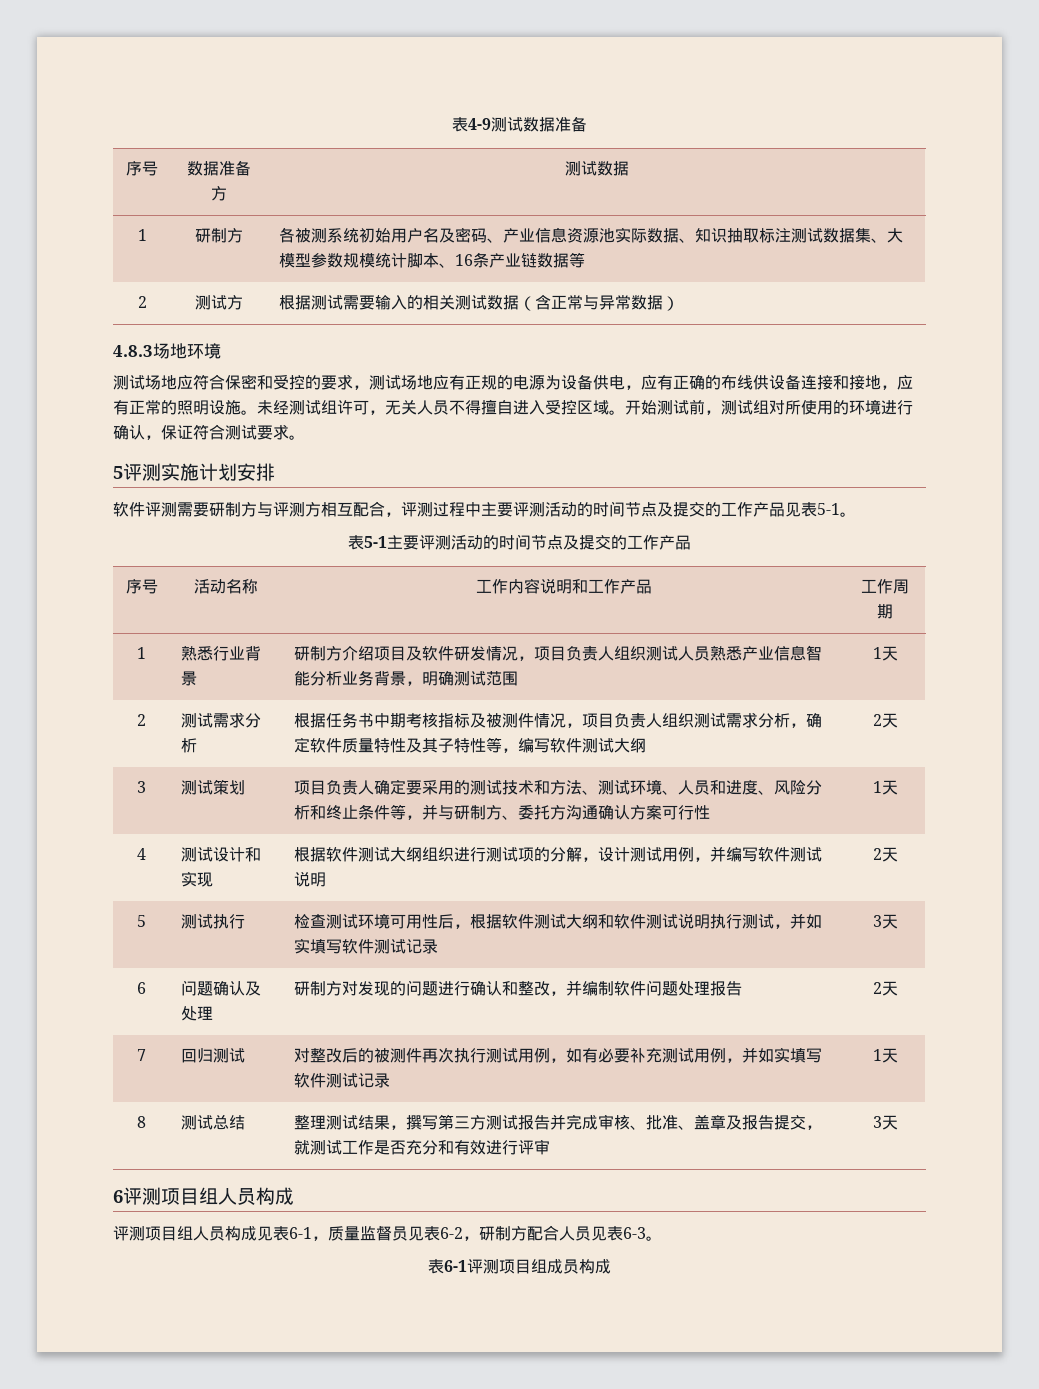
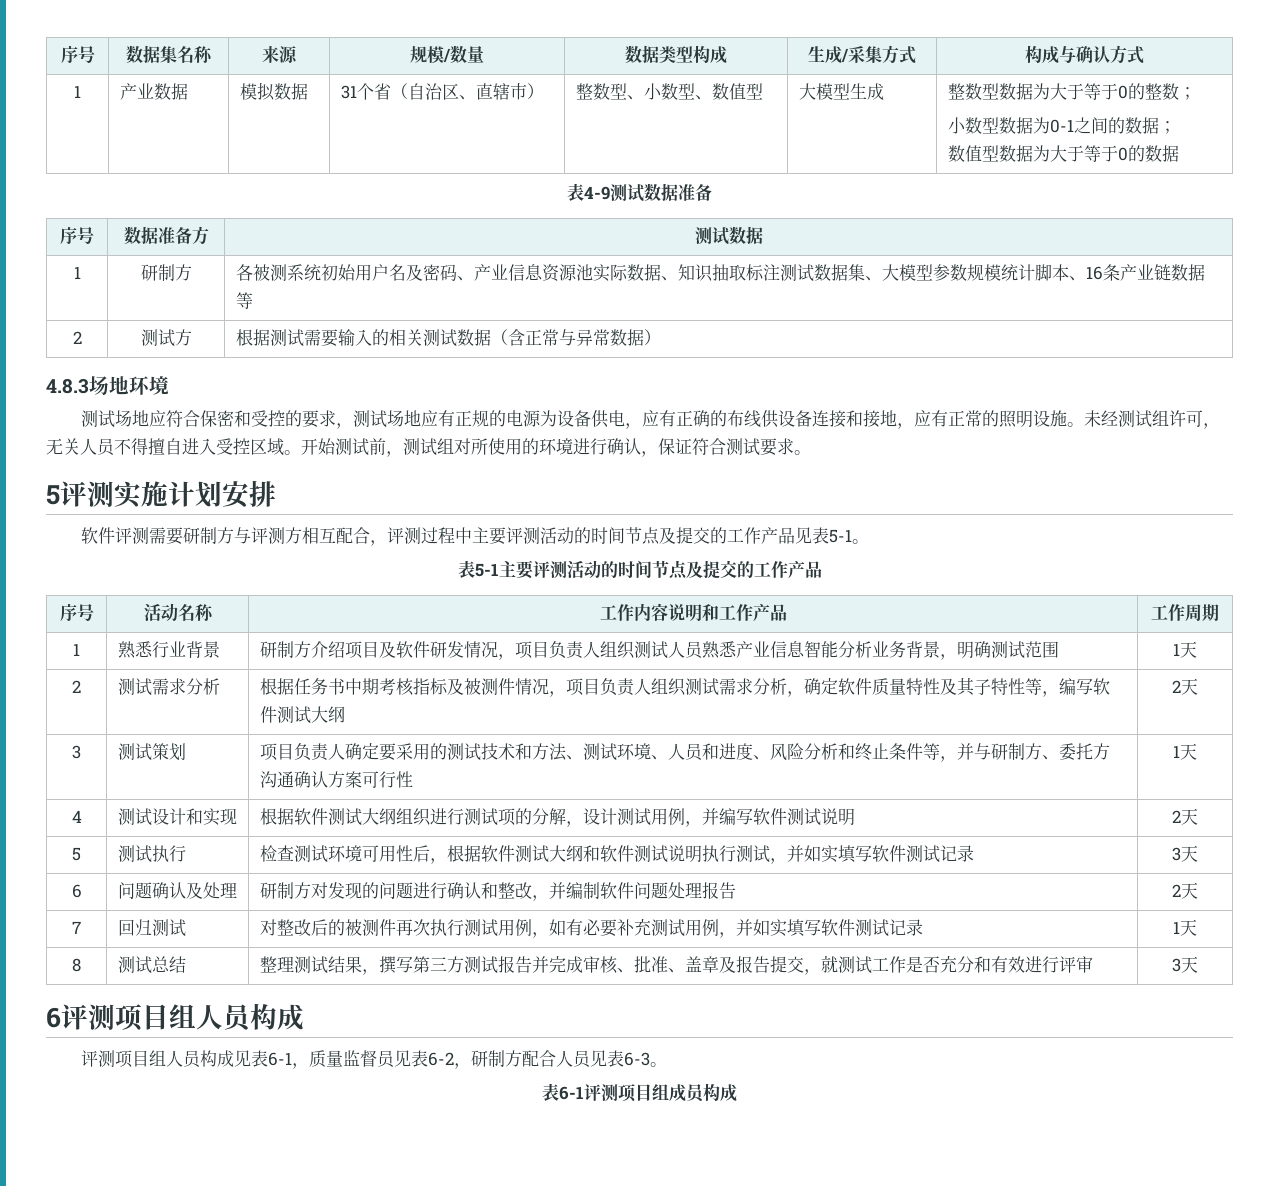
+ 序号 | 数据集名称 | 来源 | 规模/数量 | 数据类型构成 | 生成/采集方式 | 构成与确认方式
+ 1 | 产业数据 | 模拟数据 | 31个省（自治区、直辖市） | 整数型、小数型、数值型 | 大模型生成 | 整数型数据为大于等于0的整数；
+ 小数型数据为0-1之间的数据；
+ 数值型数据为大于等于0的数据

